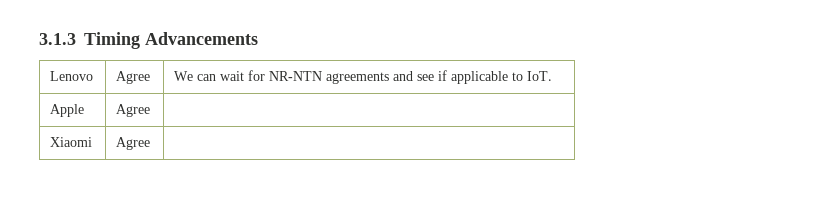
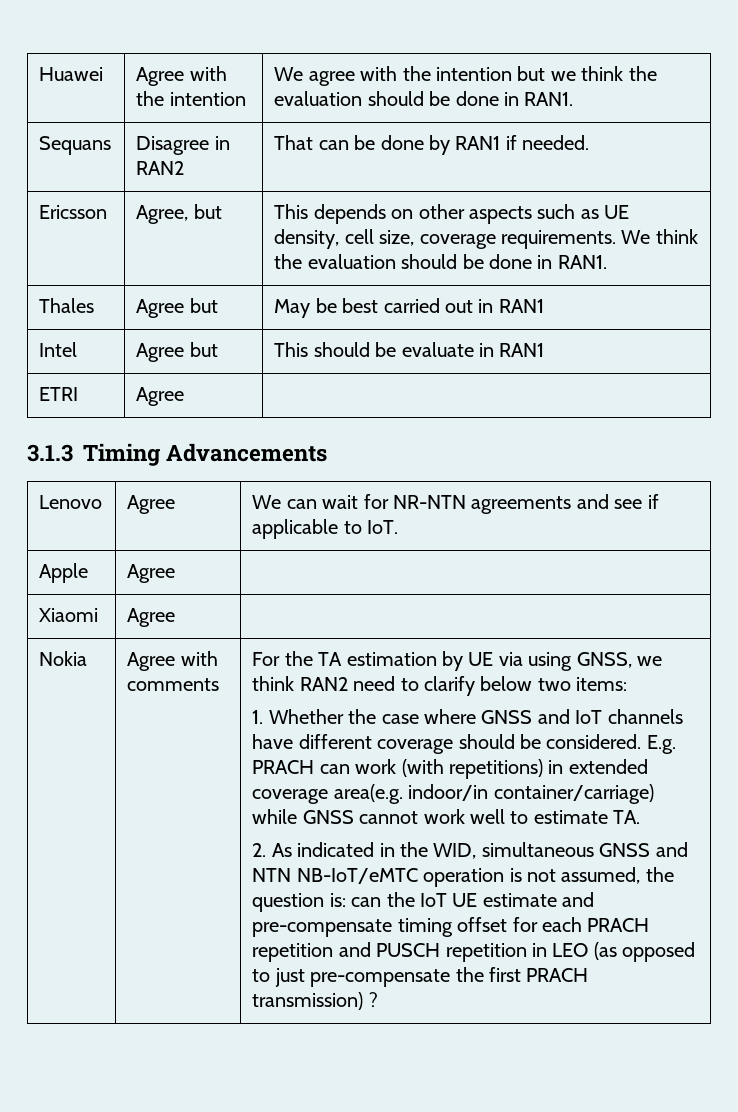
+ Huawei | Agree with the intention | We agree with the intention but we think the evaluation should be done in RAN1.
+ Sequans | Disagree in RAN2 | That can be done by RAN1 if needed.
+ Ericsson | Agree, but | This depends on other aspects such as UE density, cell size, coverage requirements. We think the evaluation should be done in RAN1.
+ Thales | Agree but | May be best carried out in RAN1
+ Intel | Agree but | This should be evaluate in RAN1
+ ETRI | Agree |
+ Nokia | Agree with comments | For the TA estimation by UE via using GNSS, we think RAN2 need to clarify below two items:
+ 1. Whether the case where GNSS and IoT channels have different coverage should be considered. E.g. PRACH can work (with repetitions) in extended coverage area(e.g. indoor/in container/carriage) while GNSS cannot work well to estimate TA.
+ 2. As indicated in the WID, simultaneous GNSS and NTN NB-IoT/eMTC operation is not assumed, the question is: can the IoT UE estimate and pre-compensate timing offset for each PRACH repetition and PUSCH repetition in LEO (as opposed to just pre-compensate the first PRACH transmission) ?

